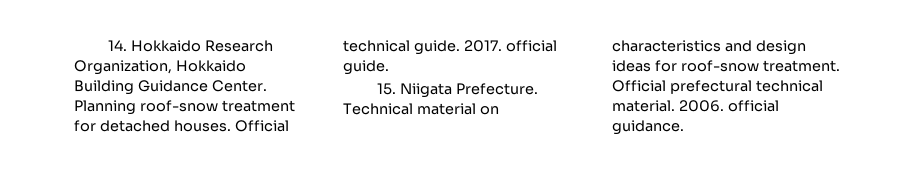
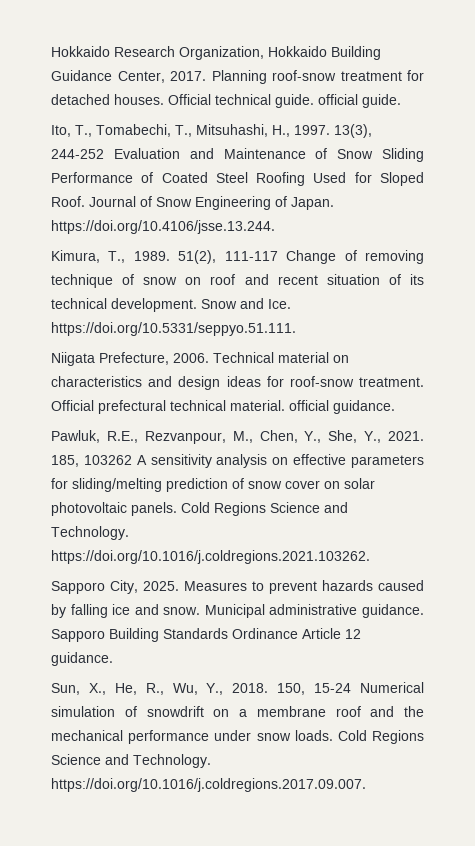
- 14. Hokkaido Research Organization, Hokkaido Building Guidance Center.
+ Hokkaido Research Organization, Hokkaido Building Guidance Center, 2017.
- Official technical guide. 2017. official guide.
+ Official technical guide. official guide.
- 15. Niigata Prefecture.
+ Ito, T., Tomabechi, T., Mitsuhashi, H., 1997. 13(3), 244-252 Evaluation and Maintenance of Snow Sliding Performance of Coated Steel Roofing Used for Sloped Roof. Journal of Snow Engineering of Japan. https://doi.org/10.4106/jsse.13.244.
+ Kimura, T., 1989. 51(2), 111-117 Change of removing technique of snow on roof and recent situation of its technical development. Snow and Ice. https://doi.org/10.5331/seppyo.51.111.
+ Niigata Prefecture, 2006.
- Official prefectural technical material. 2006. official guidance.
+ Official prefectural technical material. official guidance.
+ Pawluk, R.E., Rezvanpour, M., Chen, Y., She, Y., 2021. 185, 103262 A sensitivity analysis on effective parameters for sliding/melting prediction of snow cover on solar photovoltaic panels. Cold Regions Science and Technology. https://doi.org/10.1016/j.coldregions.2021.103262.
+ Sapporo City, 2025. Measures to prevent hazards caused by falling ice and snow. Municipal administrative guidance. Sapporo Building Standards Ordinance Article 12 guidance.
+ Sun, X., He, R., Wu, Y., 2018. 150, 15-24 Numerical simulation of snowdrift on a membrane roof and the mechanical performance under snow loads. Cold Regions Science and Technology. https://doi.org/10.1016/j.coldregions.2017.09.007.

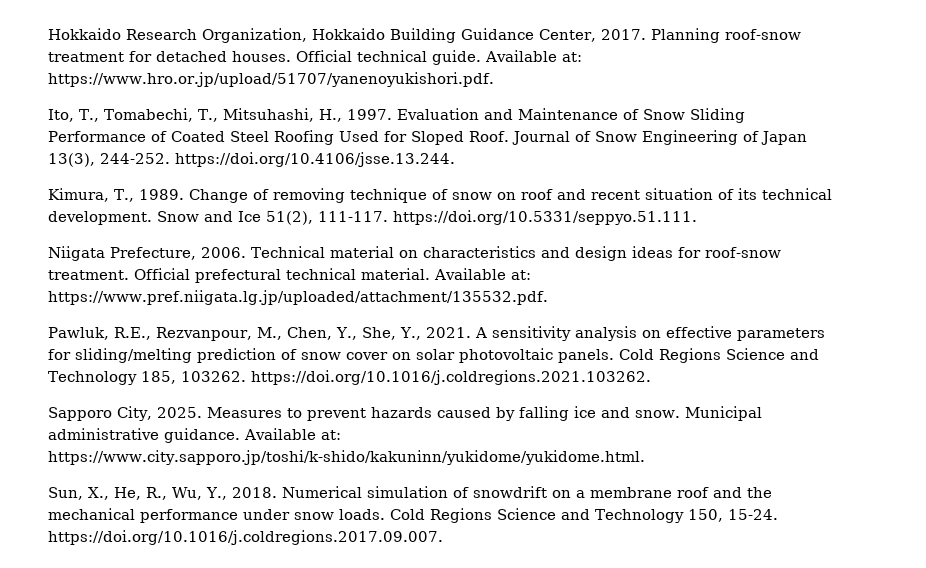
- Official technical guide. official guide.
+ Official technical guide. Available at: https://www.hro.or.jp/upload/51707/yanenoyukishori.pdf.
- 13(3), 244-252 Evaluation and Maintenance of Snow Sliding Performance of Coated Steel Roofing Used for Sloped Roof.
+ Evaluation and Maintenance of Snow Sliding Performance of Coated Steel Roofing Used for Sloped Roof.
- Journal of Snow Engineering of Japan. https://doi.org/10.4106/jsse.13.244.
+ Journal of Snow Engineering of Japan 13(3), 244-252. https://doi.org/10.4106/jsse.13.244.
- 51(2), 111-117 Change of removing technique of snow on roof and recent situation of its technical development.
+ Change of removing technique of snow on roof and recent situation of its technical development.
- Snow and Ice. https://doi.org/10.5331/seppyo.51.111.
+ Snow and Ice 51(2), 111-117. https://doi.org/10.5331/seppyo.51.111.
- Official prefectural technical material. official guidance.
+ Official prefectural technical material. Available at: https://www.pref.niigata.lg.jp/uploaded/attachment/135532.pdf.
- 185, 103262 A sensitivity analysis on effective parameters for sliding/melting prediction of snow cover on solar photovoltaic panels.
+ A sensitivity analysis on effective parameters for sliding/melting prediction of snow cover on solar photovoltaic panels.
- Cold Regions Science and Technology. https://doi.org/10.1016/j.coldregions.2021.103262.
+ Cold Regions Science and Technology 185, 103262. https://doi.org/10.1016/j.coldregions.2021.103262.
- Sapporo Building Standards Ordinance Article 12 guidance.
+ Available at: https://www.city.sapporo.jp/toshi/k-shido/kakuninn/yukidome/yukidome.html.
- 150, 15-24 Numerical simulation of snowdrift on a membrane roof and the mechanical performance under snow loads.
+ Numerical simulation of snowdrift on a membrane roof and the mechanical performance under snow loads.
- Cold Regions Science and Technology. https://doi.org/10.1016/j.coldregions.2017.09.007.
+ Cold Regions Science and Technology 150, 15-24. https://doi.org/10.1016/j.coldregions.2017.09.007.

